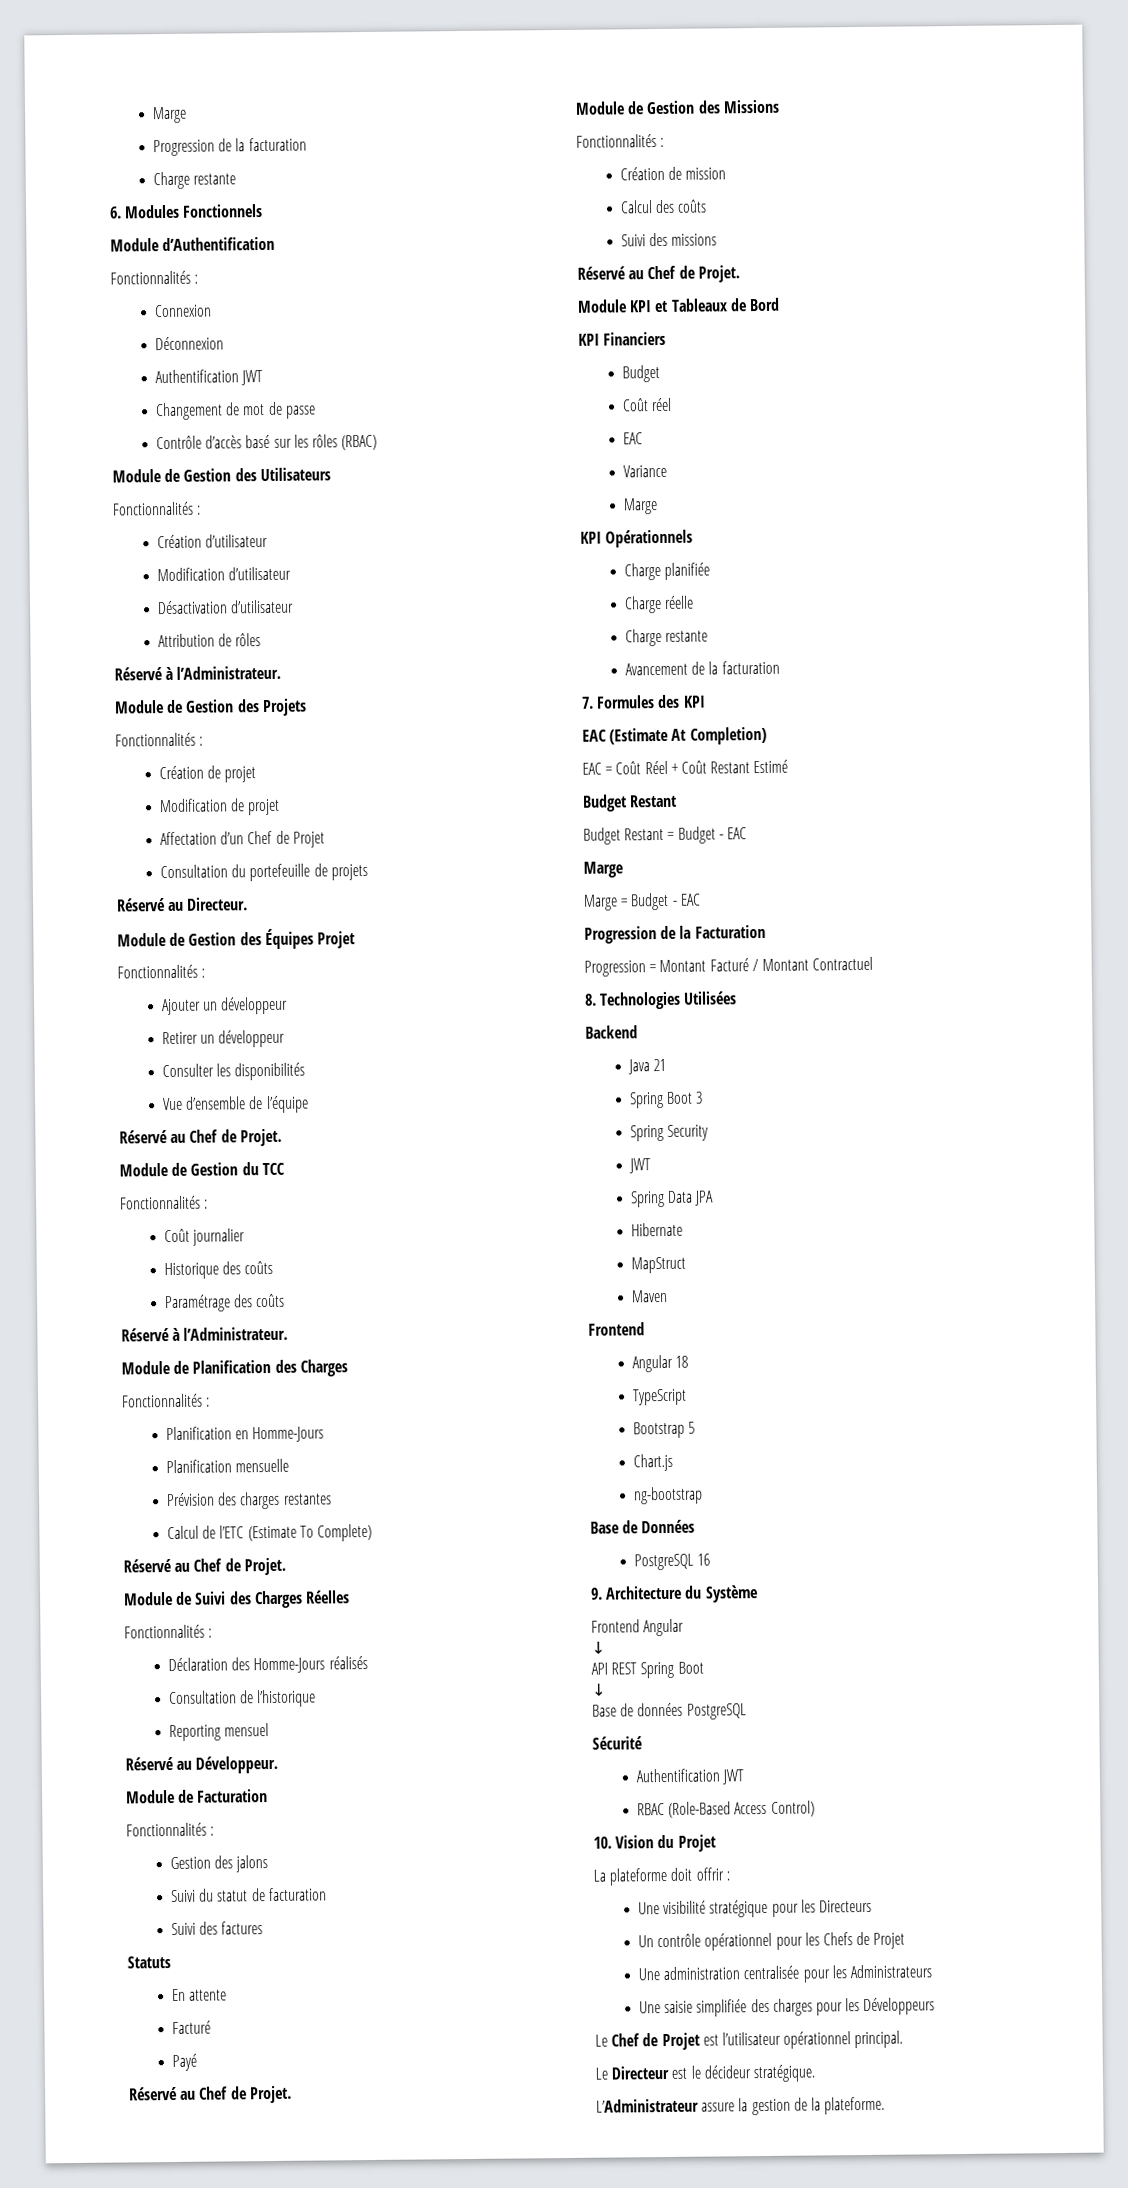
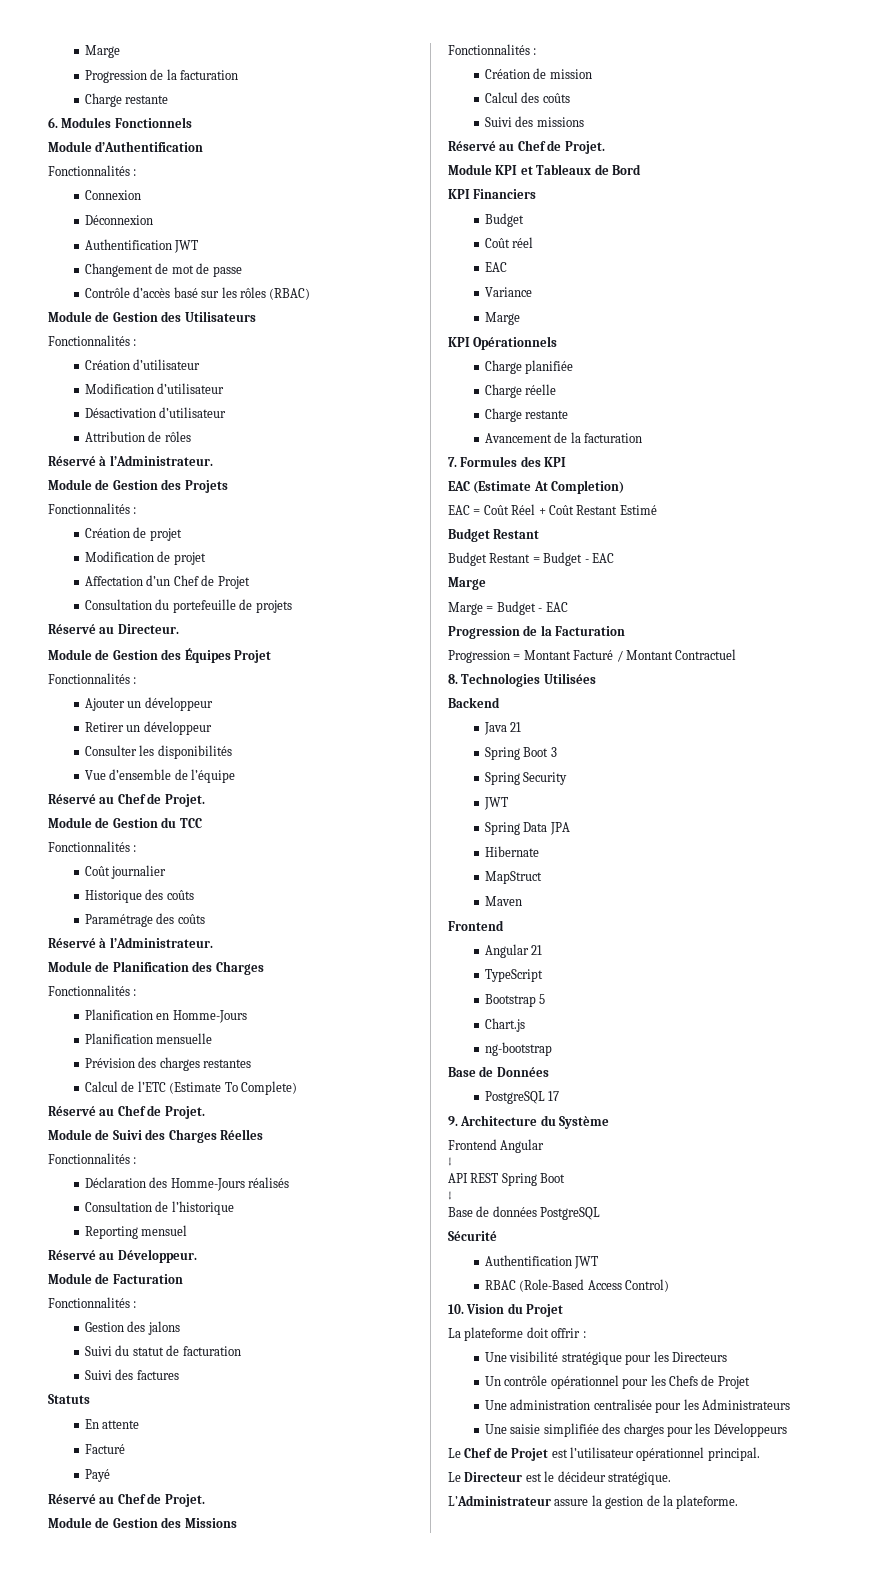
- Angular 18
+ Angular 21
- PostgreSQL 16
+ PostgreSQL 17

